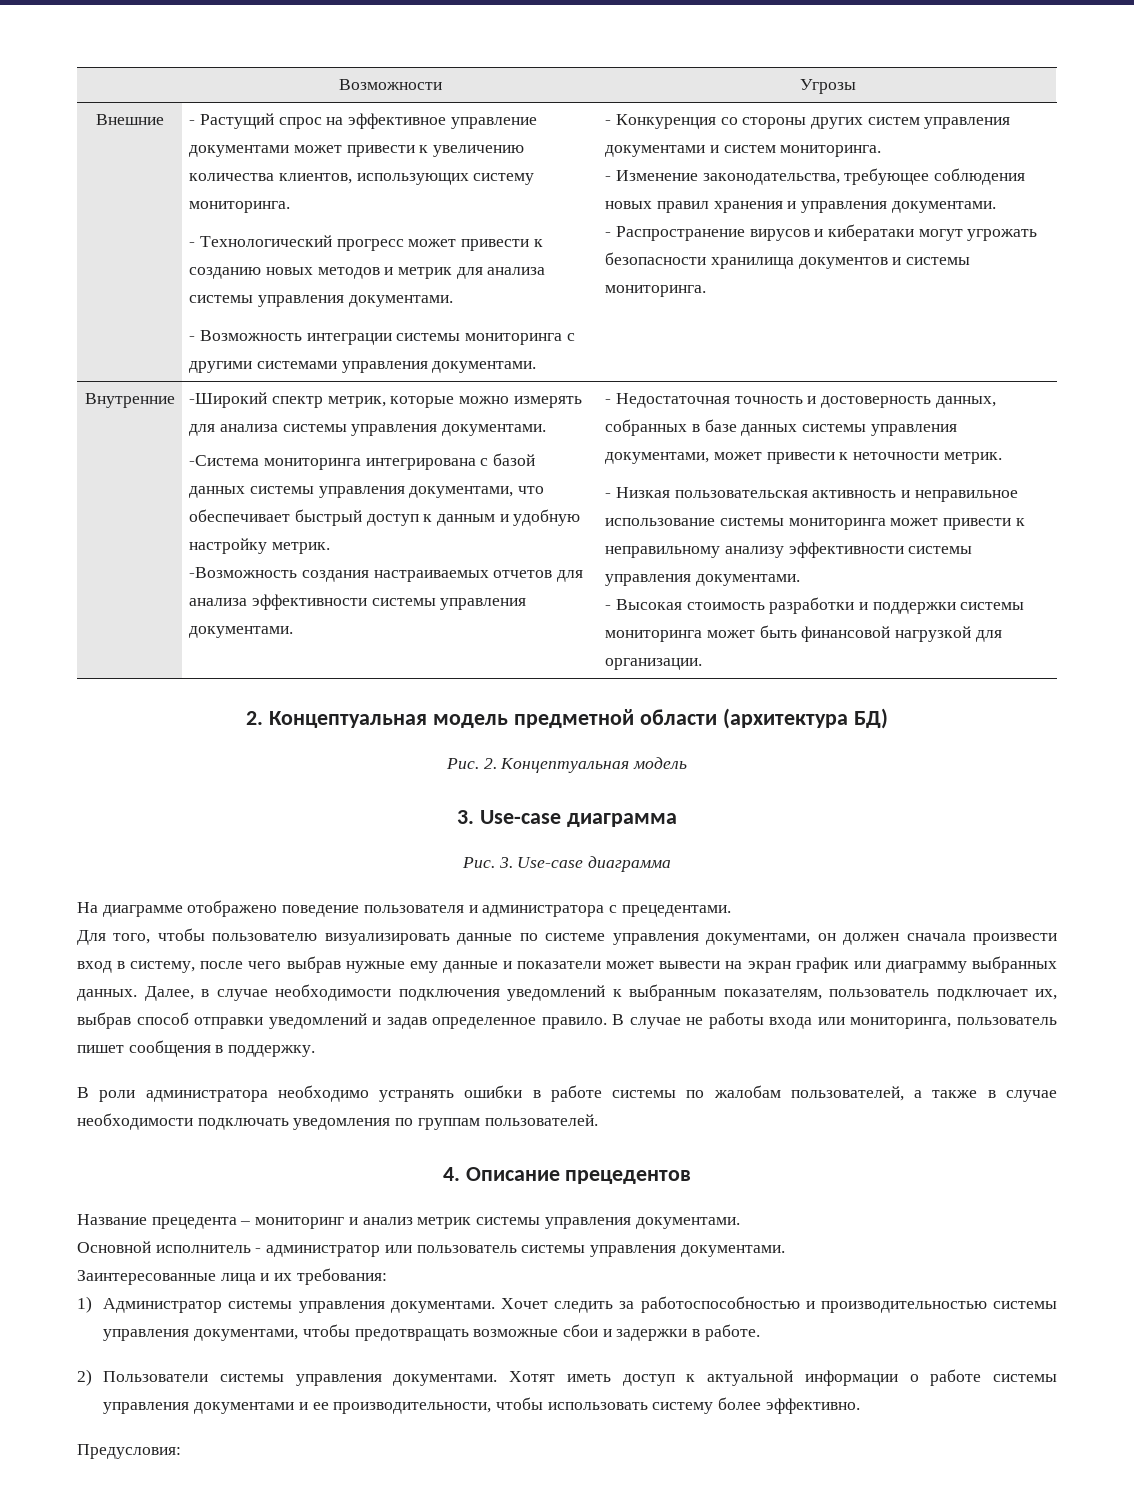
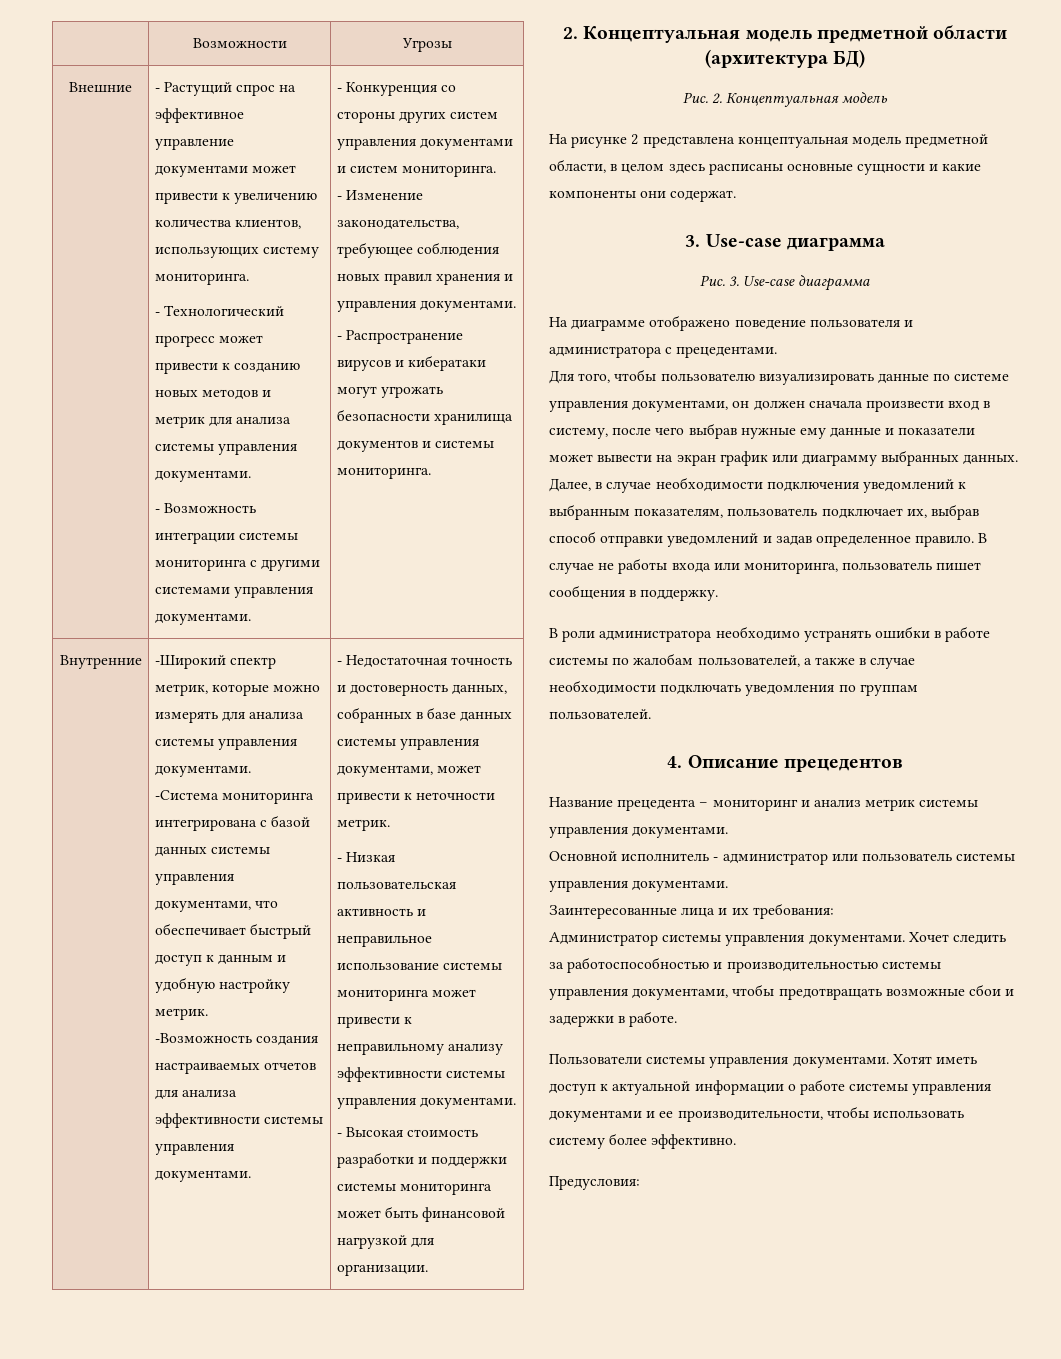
+ На рисунке 2 представлена концептуальная модель предметной области, в целом здесь расписаны основные сущности и какие компоненты они содержат.
- 1) Администратор системы управления документами.
+ Администратор системы управления документами.
- 2) Пользователи системы управления документами.
+ Пользователи системы управления документами.

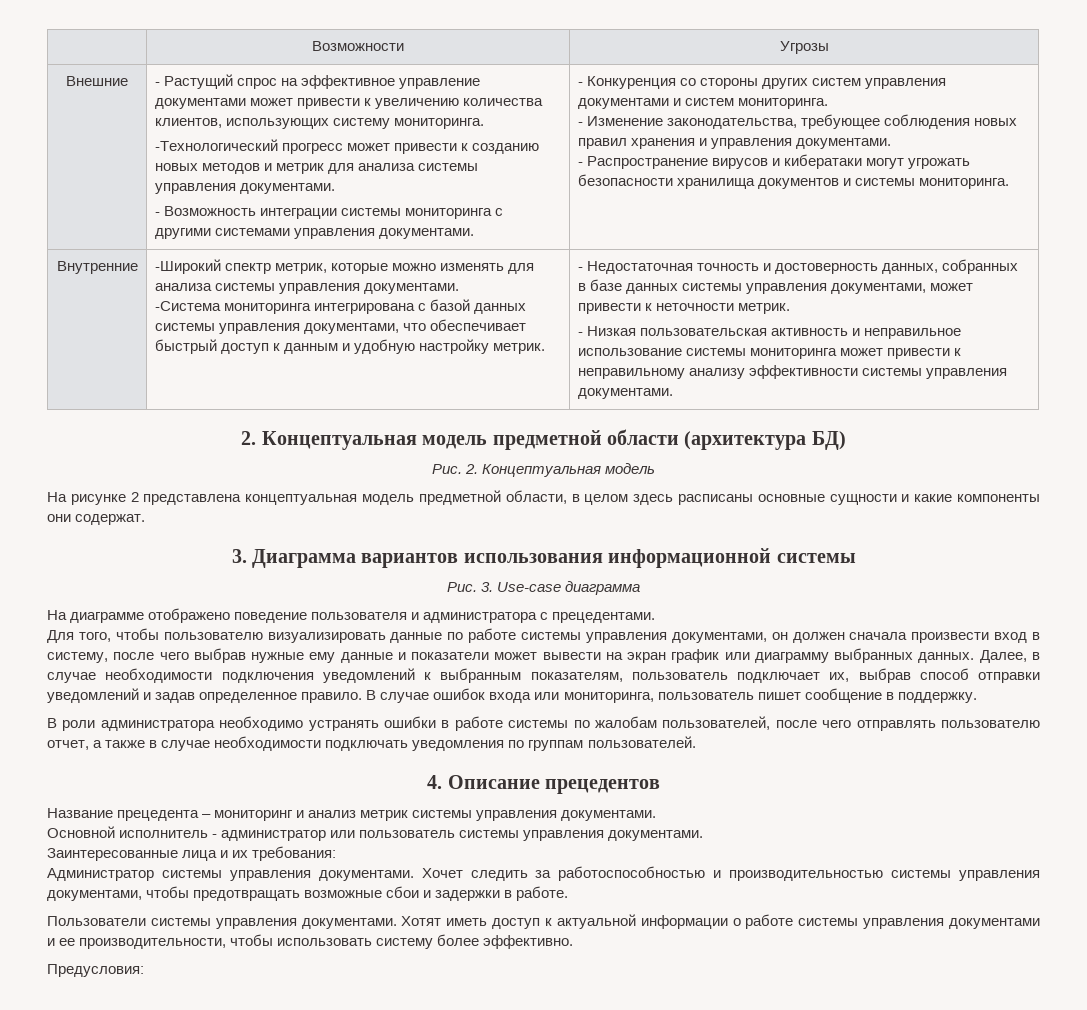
- - Технологический прогресс может привести к созданию новых методов и метрик для анализа системы управления документами.
+ -Технологический прогресс может привести к созданию новых методов и метрик для анализа системы управления документами.
- -Широкий спектр метрик, которые можно измерять для анализа системы управления документами.
+ -Широкий спектр метрик, которые можно изменять для анализа системы управления документами.
- -Возможность создания настраиваемых отчетов для анализа эффективности системы управления документами.
- - Высокая стоимость разработки и поддержки системы мониторинга может быть финансовой нагрузкой для организации.
  На рисунке 2 представлена концептуальная модель предметной области, в целом здесь расписаны основные сущности и какие компоненты они содержат.
- 3. Use-case диаграмма
+ 3. Диаграмма вариантов использования информационной системы
- Для того, чтобы пользователю визуализировать данные по системе управления документами, он должен сначала произвести вход в систему, после чего выбрав нужные ему данные и показатели может вывести на экран график или диаграмму выбранных данных.
+ Для того, чтобы пользователю визуализировать данные по работе системы управления документами, он должен сначала произвести вход в систему, после чего выбрав нужные ему данные и показатели может вывести на экран график или диаграмму выбранных данных.
- В случае не работы входа или мониторинга, пользователь пишет сообщения в поддержку.
+ В случае ошибок входа или мониторинга, пользователь пишет сообщение в поддержку.
- В роли администратора необходимо устранять ошибки в работе системы по жалобам пользователей, а также в случае необходимости подключать уведомления по группам пользователей.
+ В роли администратора необходимо устранять ошибки в работе системы по жалобам пользователей, после чего отправлять пользователю отчет, а также в случае необходимости подключать уведомления по группам пользователей.

